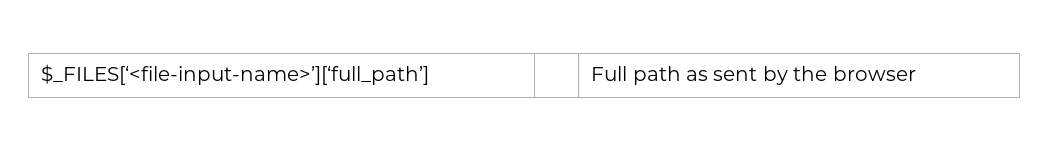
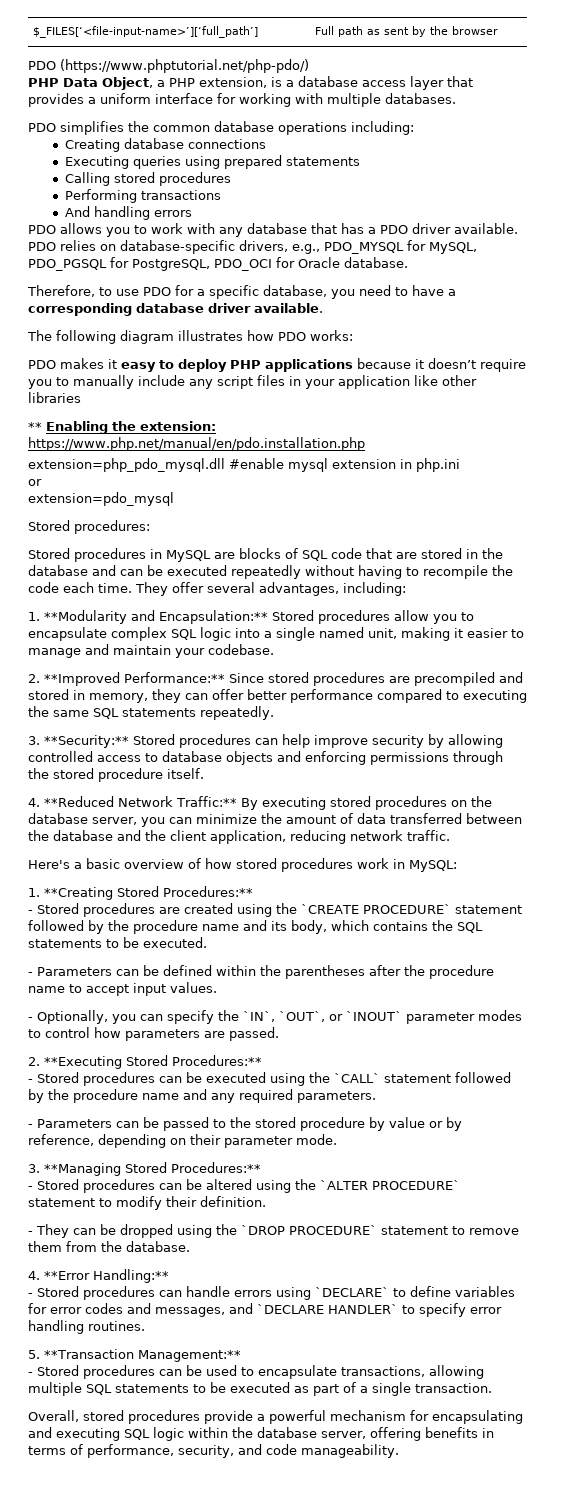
+ PDO (https://www.phptutorial.net/php-pdo/)
+ PHP Data Object, a PHP extension, is a database access layer that provides a uniform interface for working with multiple databases.
+ PDO simplifies the common database operations including:
+ Creating database connections
+ Executing queries using prepared statements
+ Calling stored procedures
+ Performing transactions
+ And handling errors
+ PDO allows you to work with any database that has a PDO driver available. PDO relies on database-specific drivers, e.g., PDO_MYSQL for MySQL, PDO_PGSQL for PostgreSQL, PDO_OCI for Oracle database.
+ Therefore, to use PDO for a specific database, you need to have a corresponding database driver available.
+ The following diagram illustrates how PDO works:
+ PDO makes it easy to deploy PHP applications because it doesn’t require you to manually include any script files in your application like other libraries
+ ** Enabling the extension: https://www.php.net/manual/en/pdo.installation.php
+ extension=php_pdo_mysql.dll #enable mysql extension in php.ini
+ or
+ extension=pdo_mysql
+ Stored procedures:
+ Stored procedures in MySQL are blocks of SQL code that are stored in the database and can be executed repeatedly without having to recompile the code each time. They offer several advantages, including:
+ 1. **Modularity and Encapsulation:** Stored procedures allow you to encapsulate complex SQL logic into a single named unit, making it easier to manage and maintain your codebase.
+ 2. **Improved Performance:** Since stored procedures are precompiled and stored in memory, they can offer better performance compared to executing the same SQL statements repeatedly.
+ 3. **Security:** Stored procedures can help improve security by allowing controlled access to database objects and enforcing permissions through the stored procedure itself.
+ 4. **Reduced Network Traffic:** By executing stored procedures on the database server, you can minimize the amount of data transferred between the database and the client application, reducing network traffic.
+ Here's a basic overview of how stored procedures work in MySQL:
+ 1. **Creating Stored Procedures:**
+ - Stored procedures are created using the `CREATE PROCEDURE` statement followed by the procedure name and its body, which contains the SQL statements to be executed.
+ - Parameters can be defined within the parentheses after the procedure name to accept input values.
+ - Optionally, you can specify the `IN`, `OUT`, or `INOUT` parameter modes to control how parameters are passed.
+ 2. **Executing Stored Procedures:**
+ - Stored procedures can be executed using the `CALL` statement followed by the procedure name and any required parameters.
+ - Parameters can be passed to the stored procedure by value or by reference, depending on their parameter mode.
+ 3. **Managing Stored Procedures:**
+ - Stored procedures can be altered using the `ALTER PROCEDURE` statement to modify their definition.
+ - They can be dropped using the `DROP PROCEDURE` statement to remove them from the database.
+ 4. **Error Handling:**
+ - Stored procedures can handle errors using `DECLARE` to define variables for error codes and messages, and `DECLARE HANDLER` to specify error handling routines.
+ 5. **Transaction Management:**
+ - Stored procedures can be used to encapsulate transactions, allowing multiple SQL statements to be executed as part of a single transaction.
+ Overall, stored procedures provide a powerful mechanism for encapsulating and executing SQL logic within the database server, offering benefits in terms of performance, security, and code manageability.

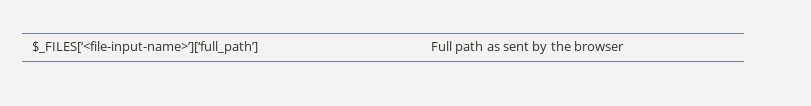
- PDO (https://www.phptutorial.net/php-pdo/)
- PHP Data Object, a PHP extension, is a database access layer that provides a uniform interface for working with multiple databases.
- PDO simplifies the common database operations including:
- Creating database connections
- Executing queries using prepared statements
- Calling stored procedures
- Performing transactions
- And handling errors
- PDO allows you to work with any database that has a PDO driver available. PDO relies on database-specific drivers, e.g., PDO_MYSQL for MySQL, PDO_PGSQL for PostgreSQL, PDO_OCI for Oracle database.
- Therefore, to use PDO for a specific database, you need to have a corresponding database driver available.
- The following diagram illustrates how PDO works:
- PDO makes it easy to deploy PHP applications because it doesn’t require you to manually include any script files in your application like other libraries
- ** Enabling the extension: https://www.php.net/manual/en/pdo.installation.php
- extension=php_pdo_mysql.dll #enable mysql extension in php.ini
- or
- extension=pdo_mysql
- Stored procedures:
- Stored procedures in MySQL are blocks of SQL code that are stored in the database and can be executed repeatedly without having to recompile the code each time. They offer several advantages, including:
- 1. **Modularity and Encapsulation:** Stored procedures allow you to encapsulate complex SQL logic into a single named unit, making it easier to manage and maintain your codebase.
- 2. **Improved Performance:** Since stored procedures are precompiled and stored in memory, they can offer better performance compared to executing the same SQL statements repeatedly.
- 3. **Security:** Stored procedures can help improve security by allowing controlled access to database objects and enforcing permissions through the stored procedure itself.
- 4. **Reduced Network Traffic:** By executing stored procedures on the database server, you can minimize the amount of data transferred between the database and the client application, reducing network traffic.
- Here's a basic overview of how stored procedures work in MySQL:
- 1. **Creating Stored Procedures:**
- - Stored procedures are created using the `CREATE PROCEDURE` statement followed by the procedure name and its body, which contains the SQL statements to be executed.
- - Parameters can be defined within the parentheses after the procedure name to accept input values.
- - Optionally, you can specify the `IN`, `OUT`, or `INOUT` parameter modes to control how parameters are passed.
- 2. **Executing Stored Procedures:**
- - Stored procedures can be executed using the `CALL` statement followed by the procedure name and any required parameters.
- - Parameters can be passed to the stored procedure by value or by reference, depending on their parameter mode.
- 3. **Managing Stored Procedures:**
- - Stored procedures can be altered using the `ALTER PROCEDURE` statement to modify their definition.
- - They can be dropped using the `DROP PROCEDURE` statement to remove them from the database.
- 4. **Error Handling:**
- - Stored procedures can handle errors using `DECLARE` to define variables for error codes and messages, and `DECLARE HANDLER` to specify error handling routines.
- 5. **Transaction Management:**
- - Stored procedures can be used to encapsulate transactions, allowing multiple SQL statements to be executed as part of a single transaction.
- Overall, stored procedures provide a powerful mechanism for encapsulating and executing SQL logic within the database server, offering benefits in terms of performance, security, and code manageability.

